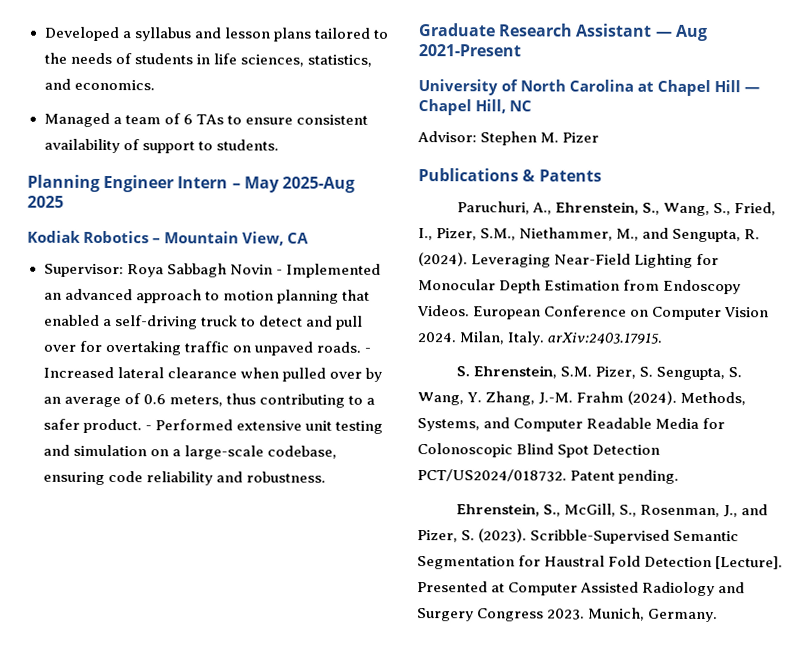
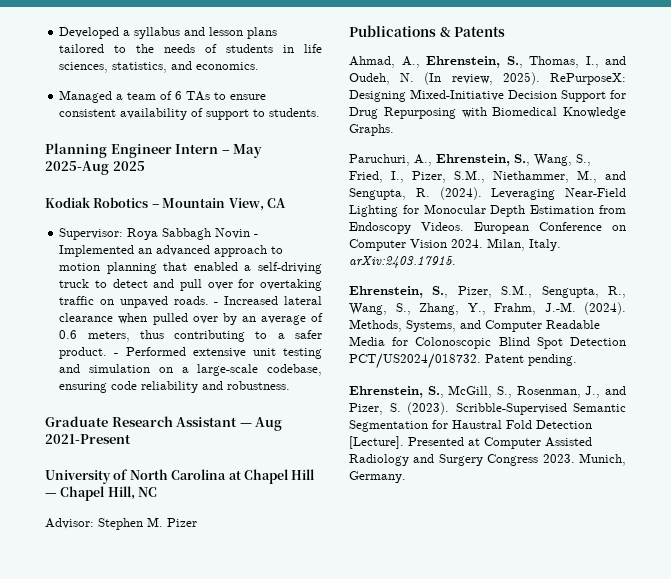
+ Ahmad, A., Ehrenstein, S., Thomas, I., and Oudeh, N. (In review, 2025). RePurposeX: Designing Mixed-Initiative Decision Support for Drug Repurposing with Biomedical Knowledge Graphs.
- S. Ehrenstein, S.M. Pizer, S. Sengupta, S. Wang, Y. Zhang, J.-M. Frahm (2024).
+ Ehrenstein, S., Pizer, S.M., Sengupta, R., Wang, S., Zhang, Y., Frahm, J.-M. (2024).

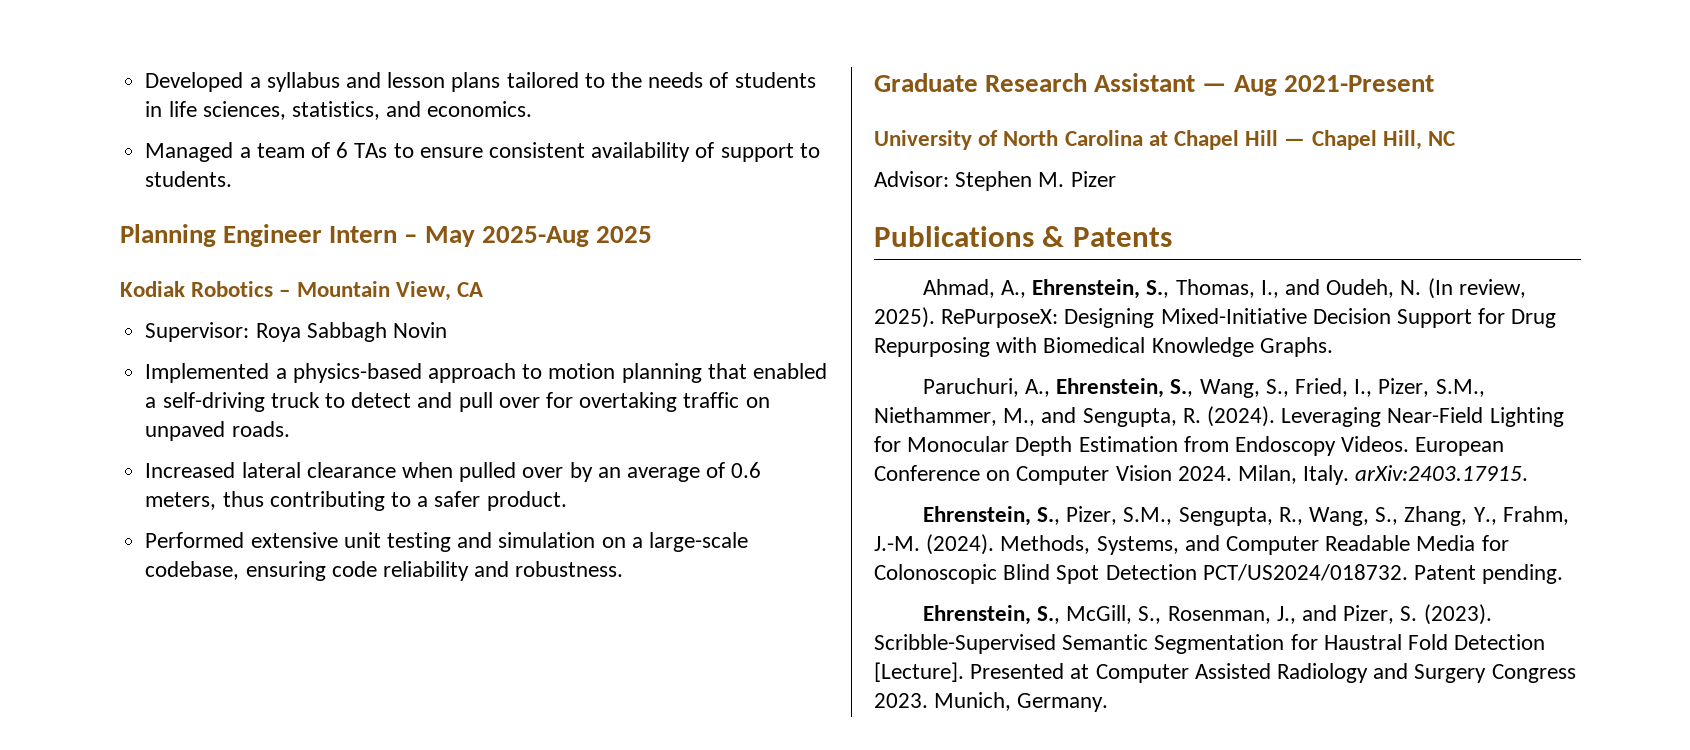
- Supervisor: Roya Sabbagh Novin - Implemented an advanced approach to motion planning that enabled a self-driving truck to detect and pull over for overtaking traffic on unpaved roads. - Increased lateral clearance when pulled over by an average of 0.6 meters, thus contributing to a safer product. - Performed extensive unit testing and simulation on a large-scale codebase, ensuring code reliability and robustness.
+ Supervisor: Roya Sabbagh Novin
+ Implemented a physics-based approach to motion planning that enabled a self-driving truck to detect and pull over for overtaking traffic on unpaved roads.
+ Increased lateral clearance when pulled over by an average of 0.6 meters, thus contributing to a safer product.
+ Performed extensive unit testing and simulation on a large-scale codebase, ensuring code reliability and robustness.

